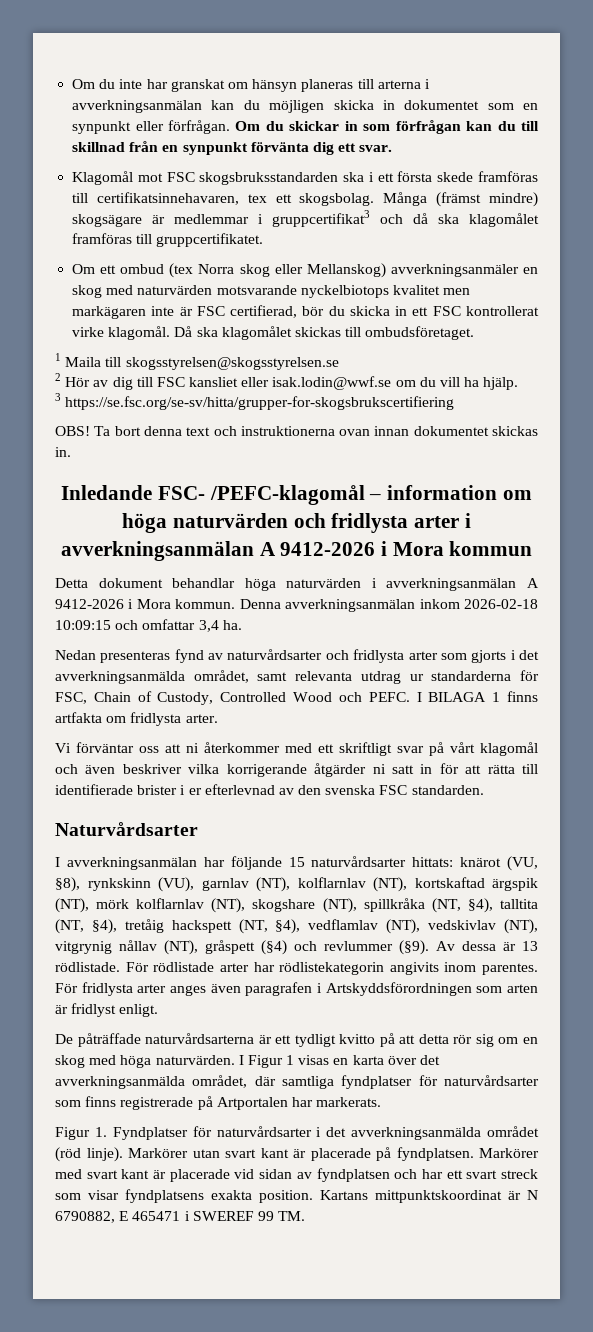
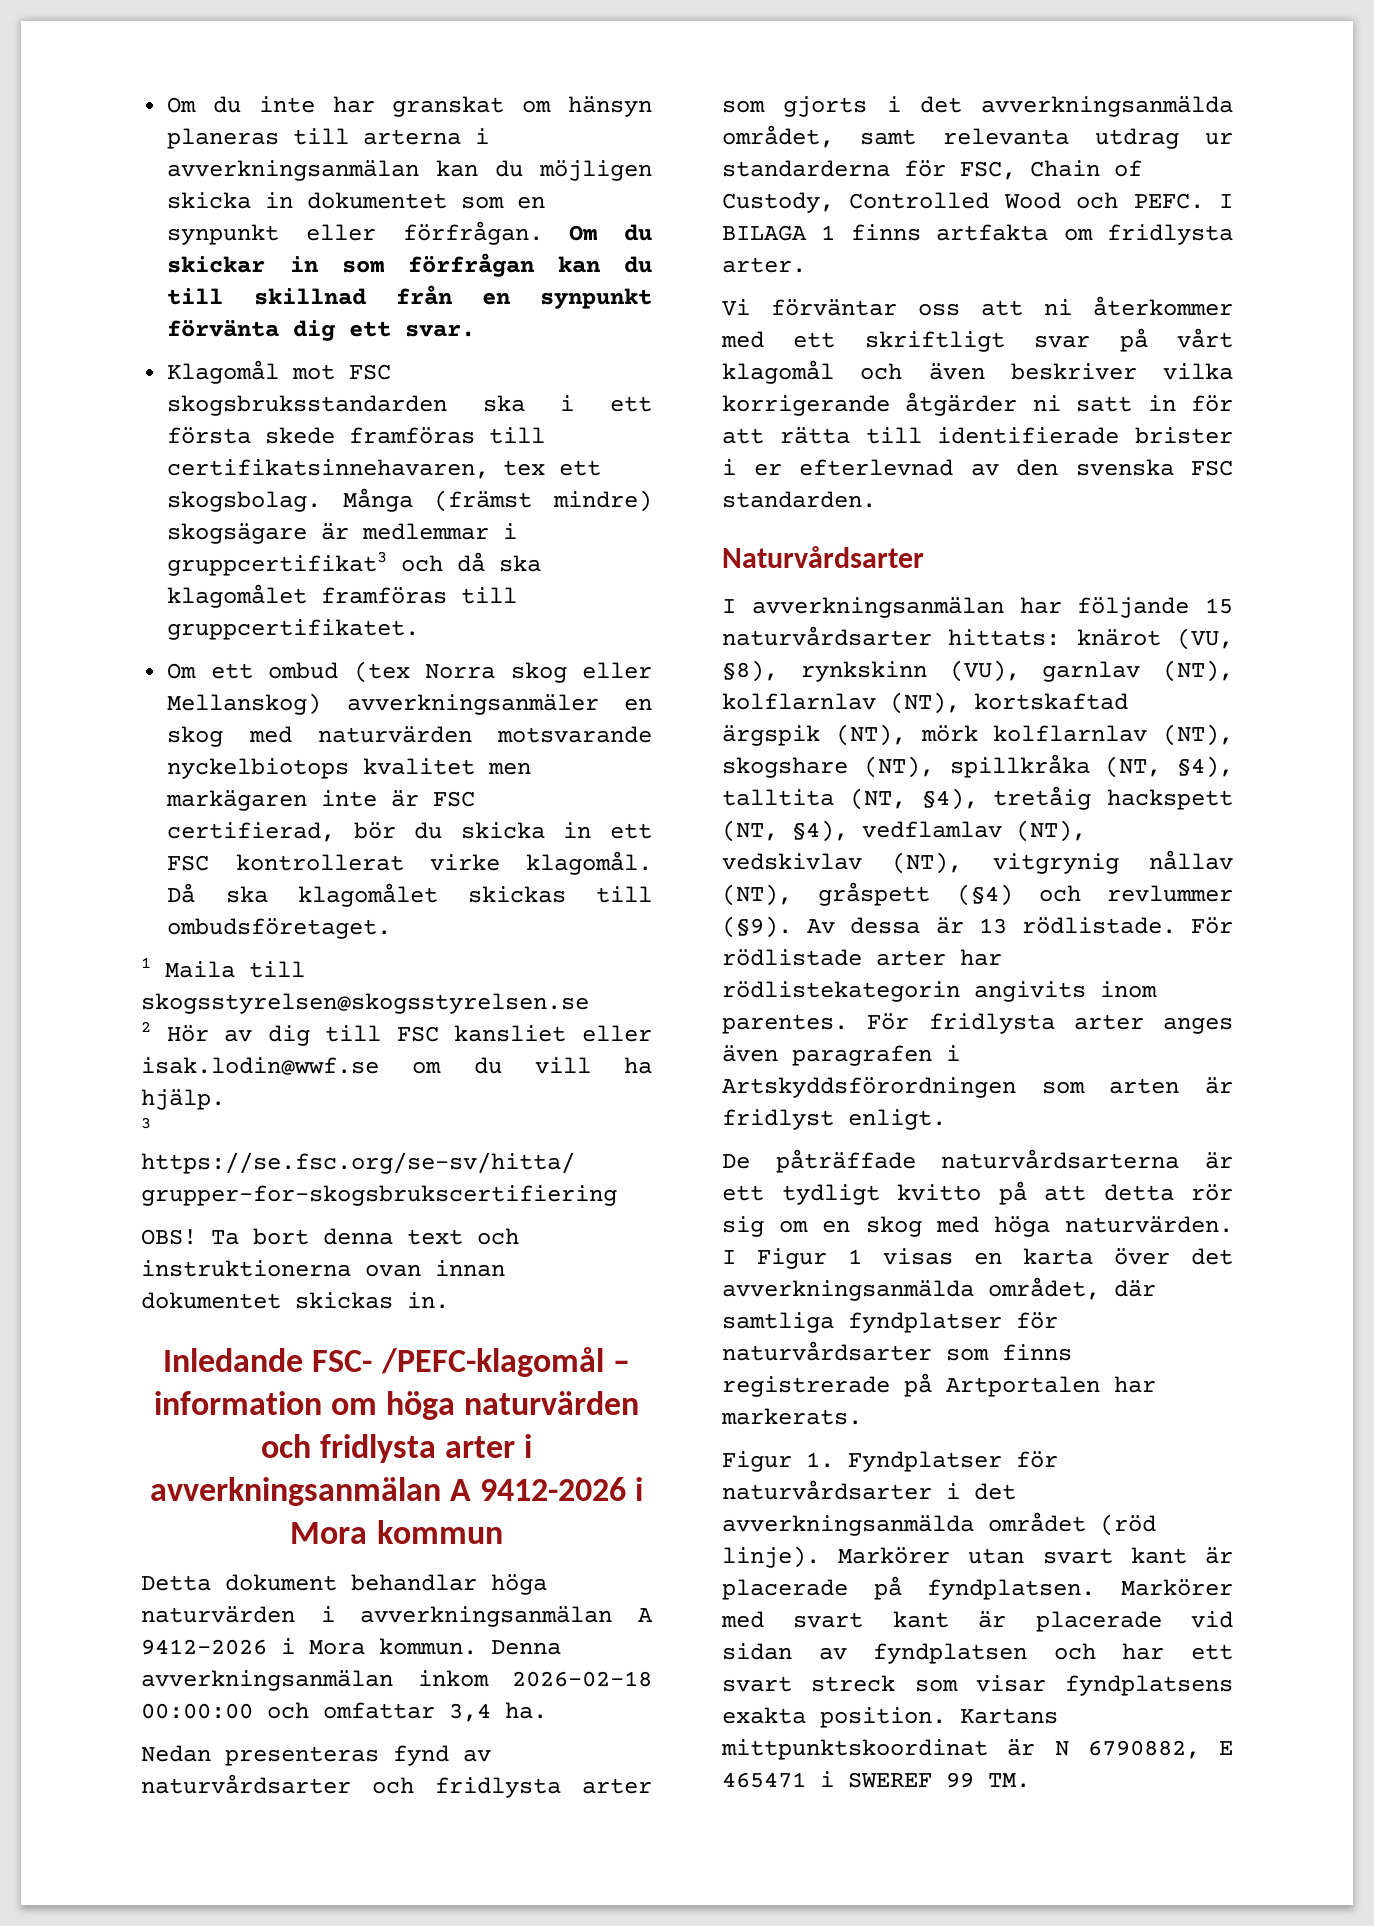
- Denna avverkningsanmälan inkom 2026-02-18 10:09:15 och omfattar 3,4 ha.
+ Denna avverkningsanmälan inkom 2026-02-18 00:00:00 och omfattar 3,4 ha.

